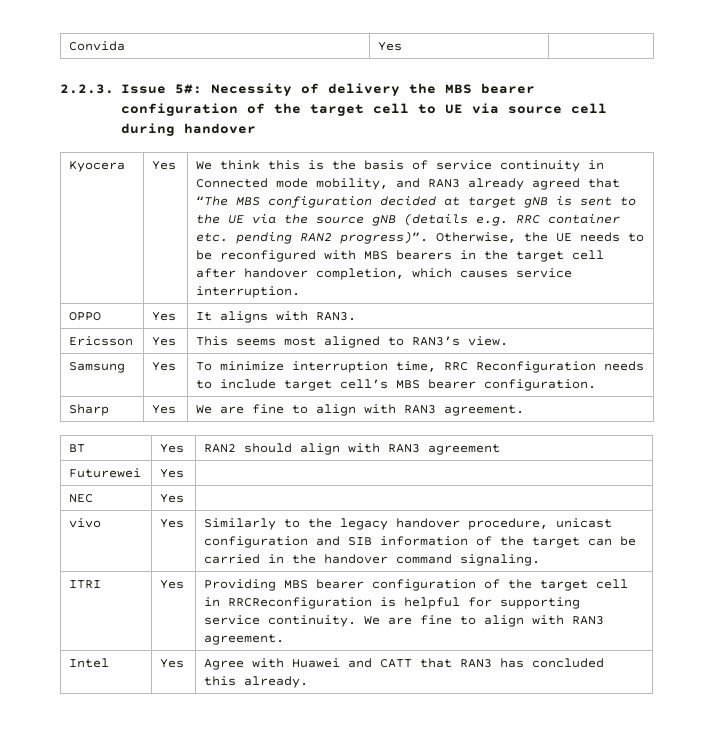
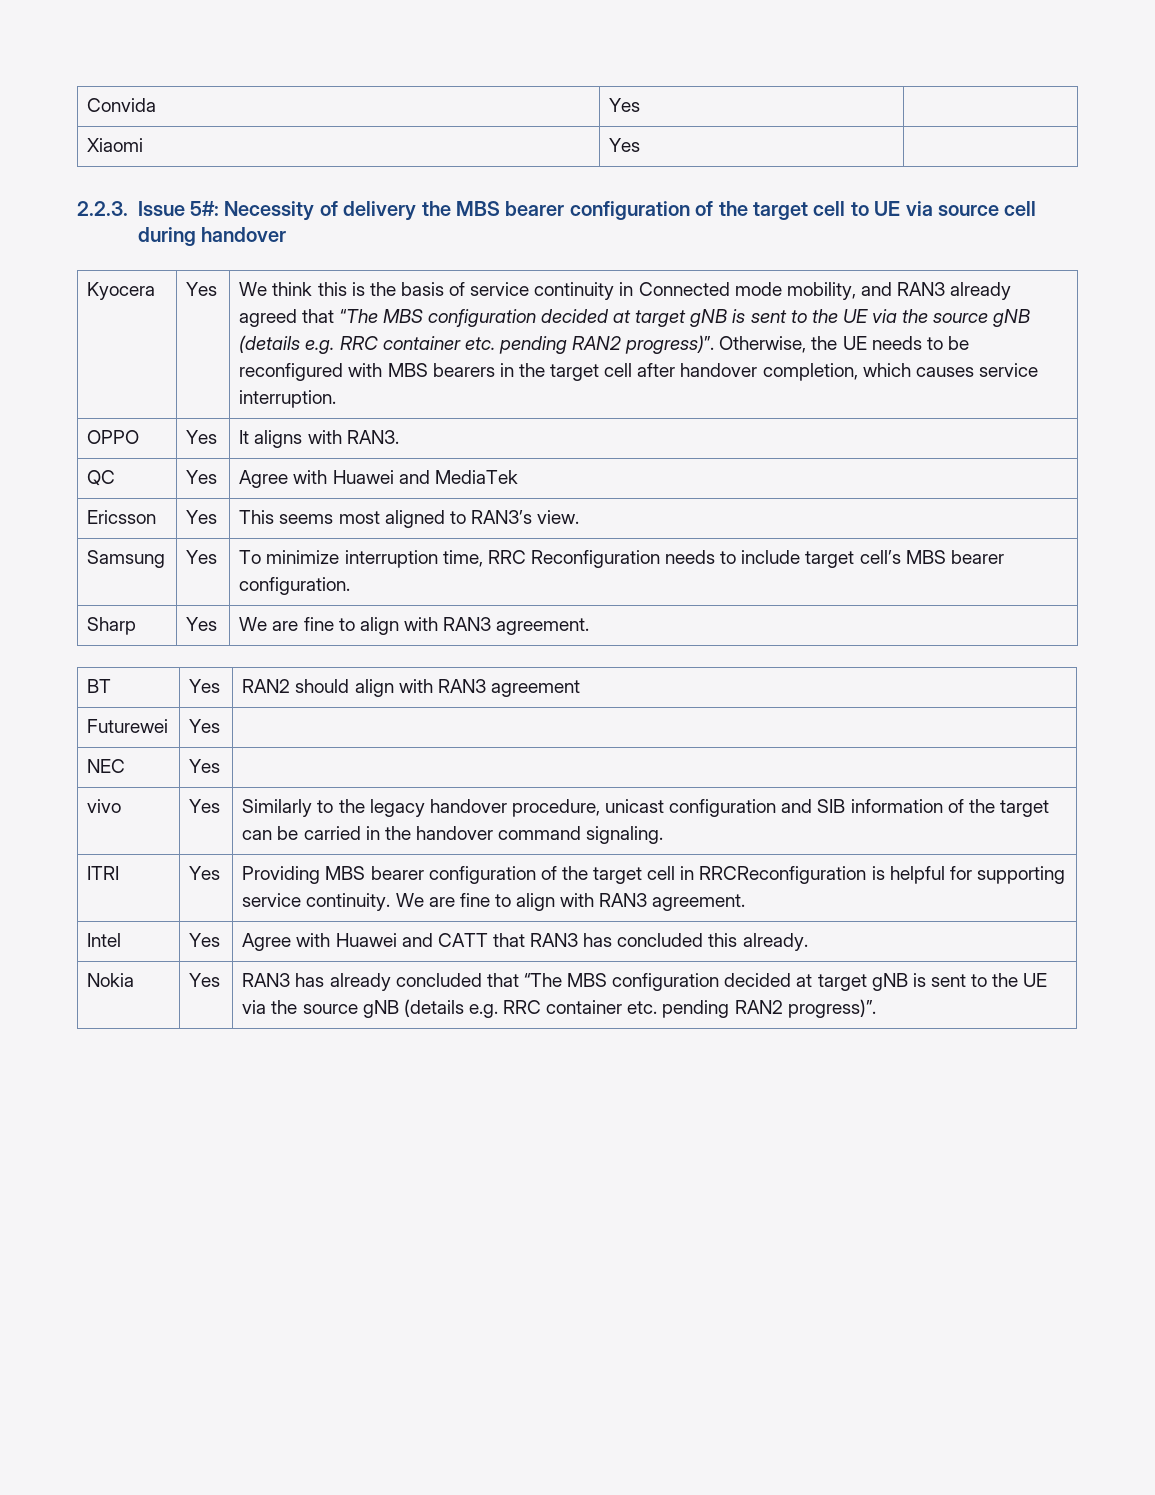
+ Xiaomi | Yes |
+ QC | Yes | Agree with Huawei and MediaTek
+ Nokia | Yes | RAN3 has already concluded that “The MBS configuration decided at target gNB is sent to the UE via the source gNB (details e.g. RRC container etc. pending RAN2 progress)”.

